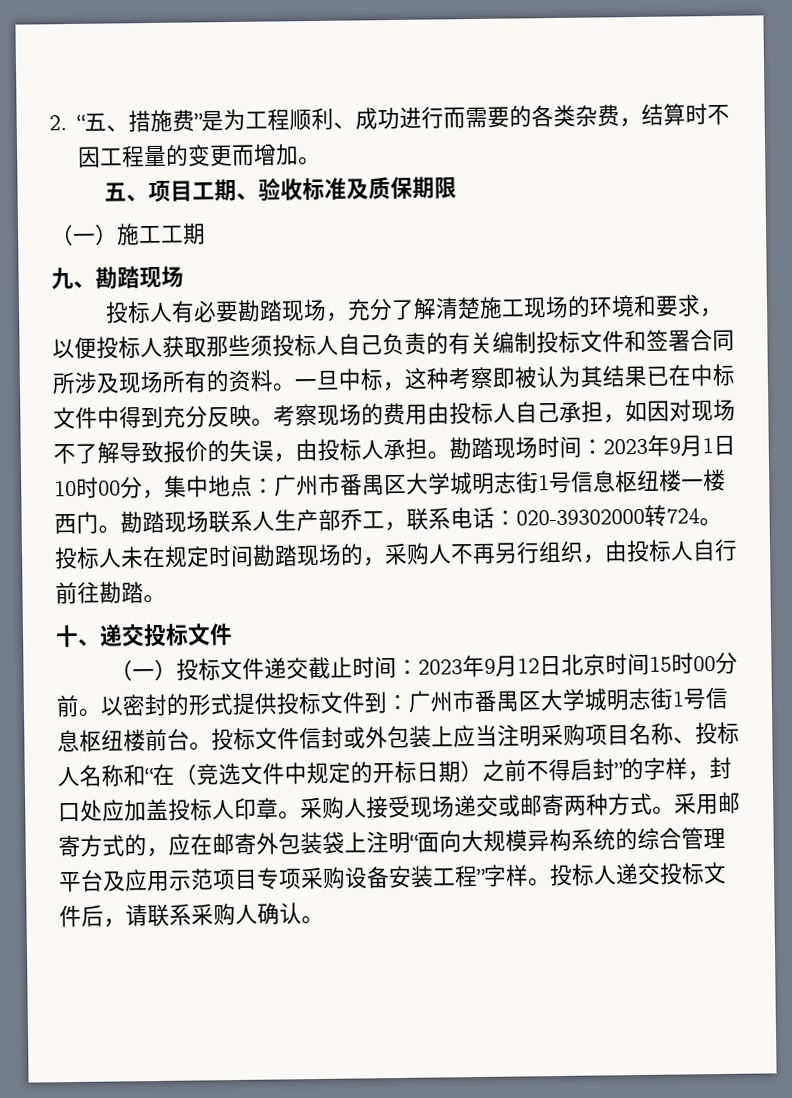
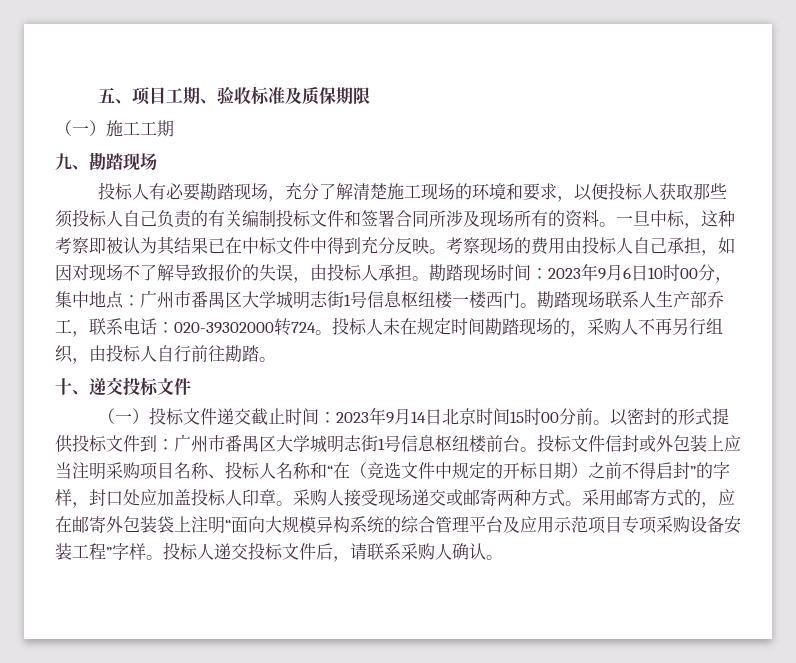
- 2. “五、措施费”是为工程顺利、成功进行而需要的各类杂费，结算时不因工程量的变更而增加。
- 勘踏现场时间：2023年9月1日10时00分，集中地点：广州市番禺区大学城明志街1号信息枢纽楼一楼西门。
+ 勘踏现场时间：2023年9月6日10时00分，集中地点：广州市番禺区大学城明志街1号信息枢纽楼一楼西门。
- （一）投标文件递交截止时间：2023年9月12日北京时间15时00分前。
+ （一）投标文件递交截止时间：2023年9月14日北京时间15时00分前。

